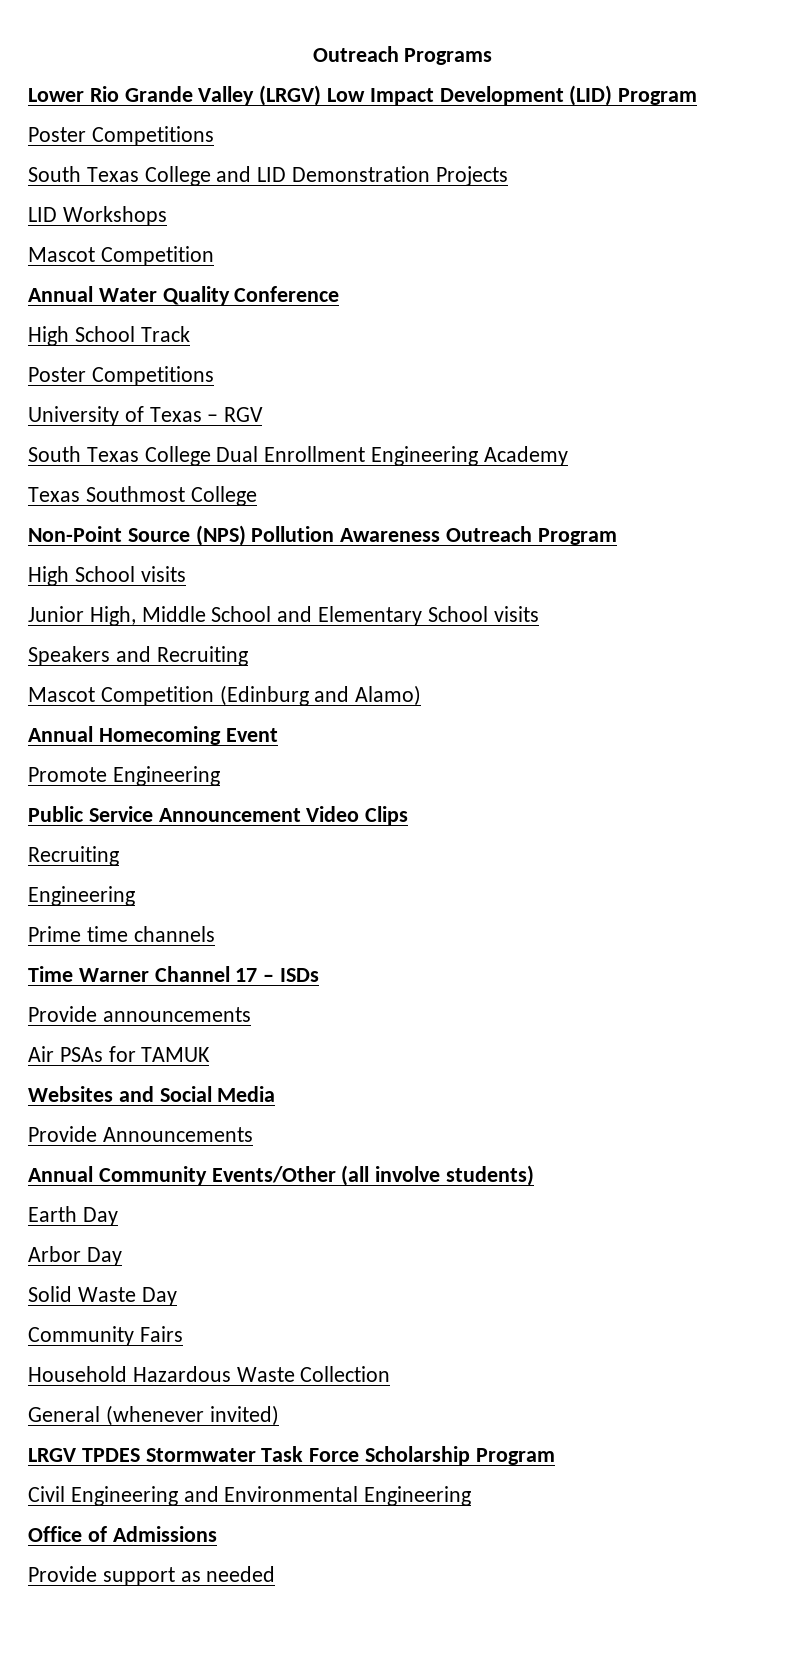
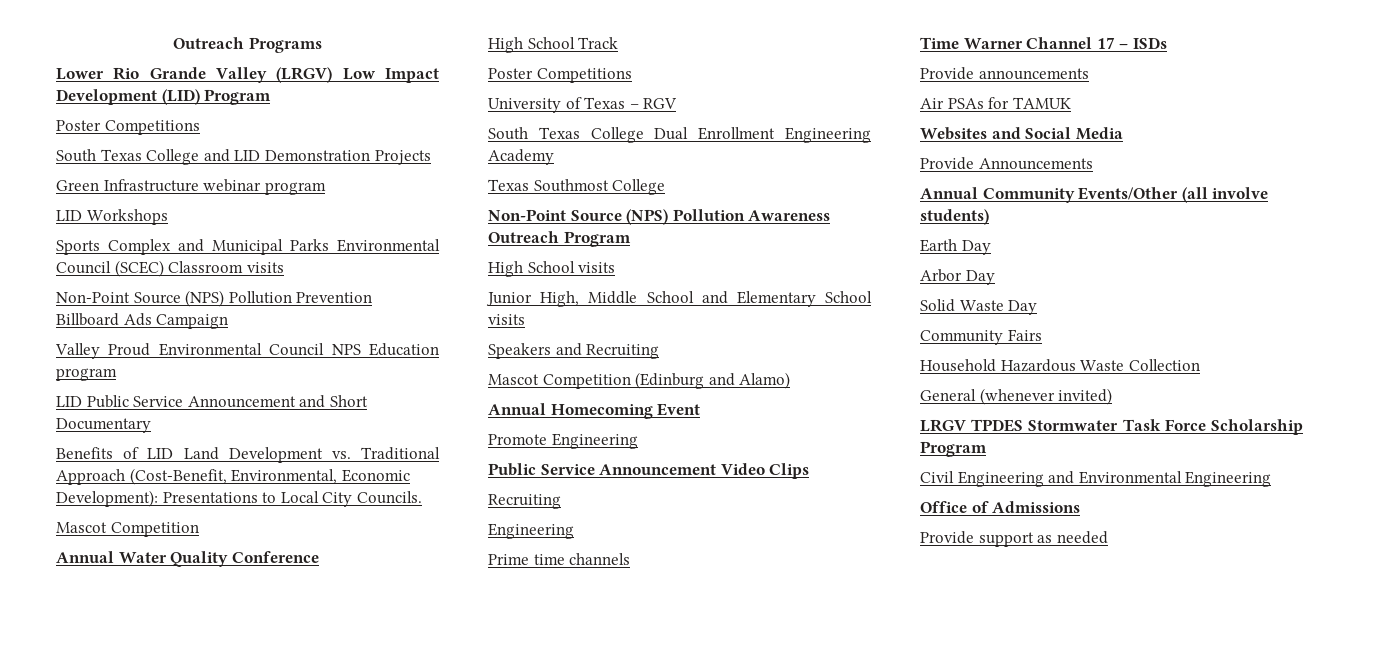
+ Green Infrastructure webinar program
  LID Workshops
+ Sports Complex and Municipal Parks Environmental Council (SCEC) Classroom visits
+ Non-Point Source (NPS) Pollution Prevention Billboard Ads Campaign
+ Valley Proud Environmental Council NPS Education program
+ LID Public Service Announcement and Short Documentary
+ Benefits of LID Land Development vs. Traditional Approach (Cost-Benefit, Environmental, Economic Development): Presentations to Local City Councils.

